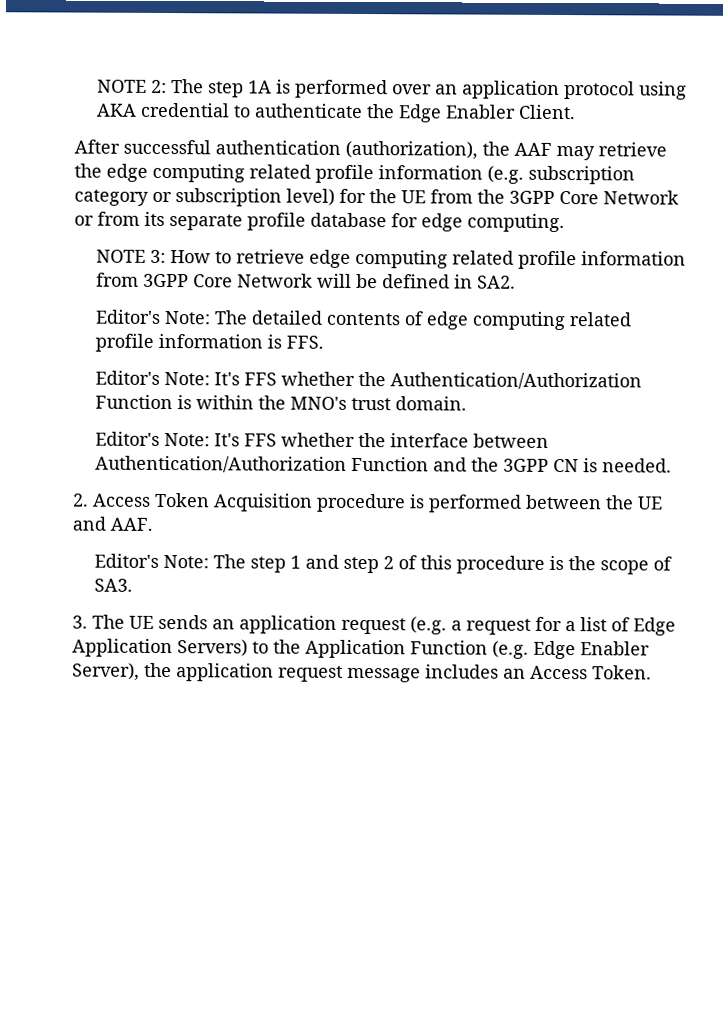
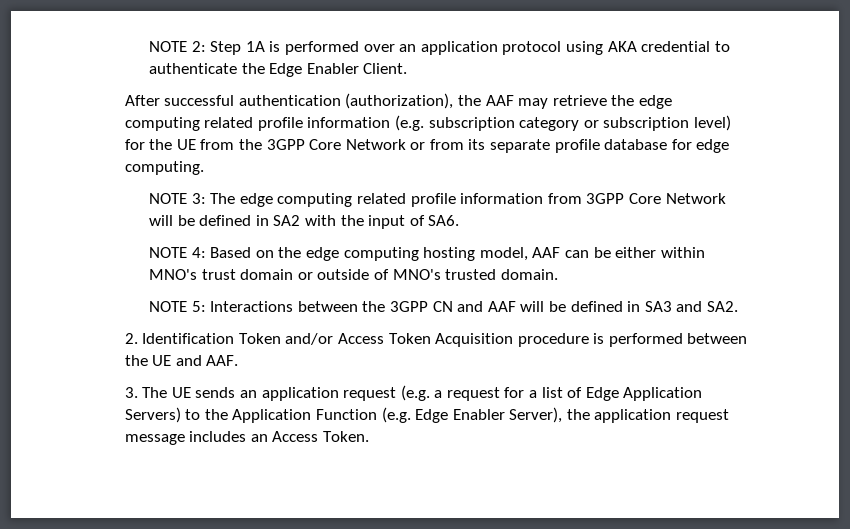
- NOTE 2: The step 1A is performed over an application protocol using AKA credential to authenticate the Edge Enabler Client.
+ NOTE 2: Step 1A is performed over an application protocol using AKA credential to authenticate the Edge Enabler Client.
- NOTE 3: How to retrieve edge computing related profile information from 3GPP Core Network will be defined in SA2.
- Editor's Note: The detailed contents of edge computing related profile information is FFS.
- Editor's Note: It's FFS whether the Authentication/Authorization Function is within the MNO's trust domain.
- Editor's Note: It's FFS whether the interface between Authentication/Authorization Function and the 3GPP CN is needed.
- 2. Access Token Acquisition procedure is performed between the UE and AAF.
+ NOTE 3: The edge computing related profile information from 3GPP Core Network will be defined in SA2 with the input of SA6.
+ NOTE 4: Based on the edge computing hosting model, AAF can be either within MNO's trust domain or outside of MNO's trusted domain.
+ NOTE 5: Interactions between the 3GPP CN and AAF will be defined in SA3 and SA2.
+ 2. Identification Token and/or Access Token Acquisition procedure is performed between the UE and AAF.
- Editor's Note: The step 1 and step 2 of this procedure is the scope of SA3.

